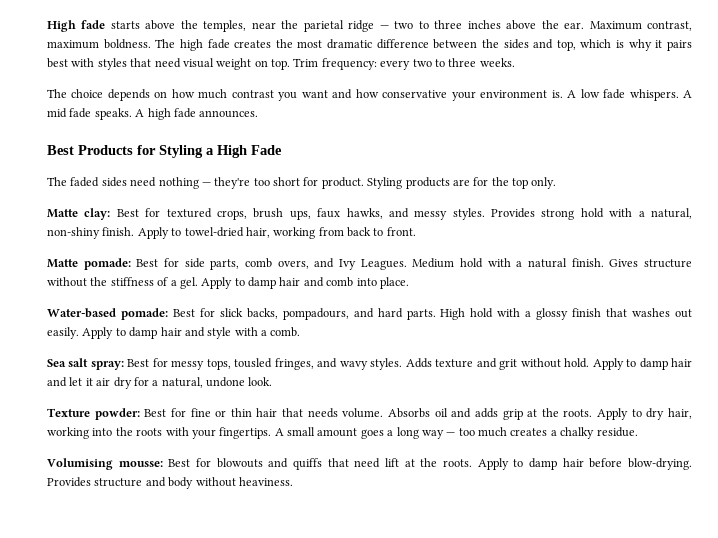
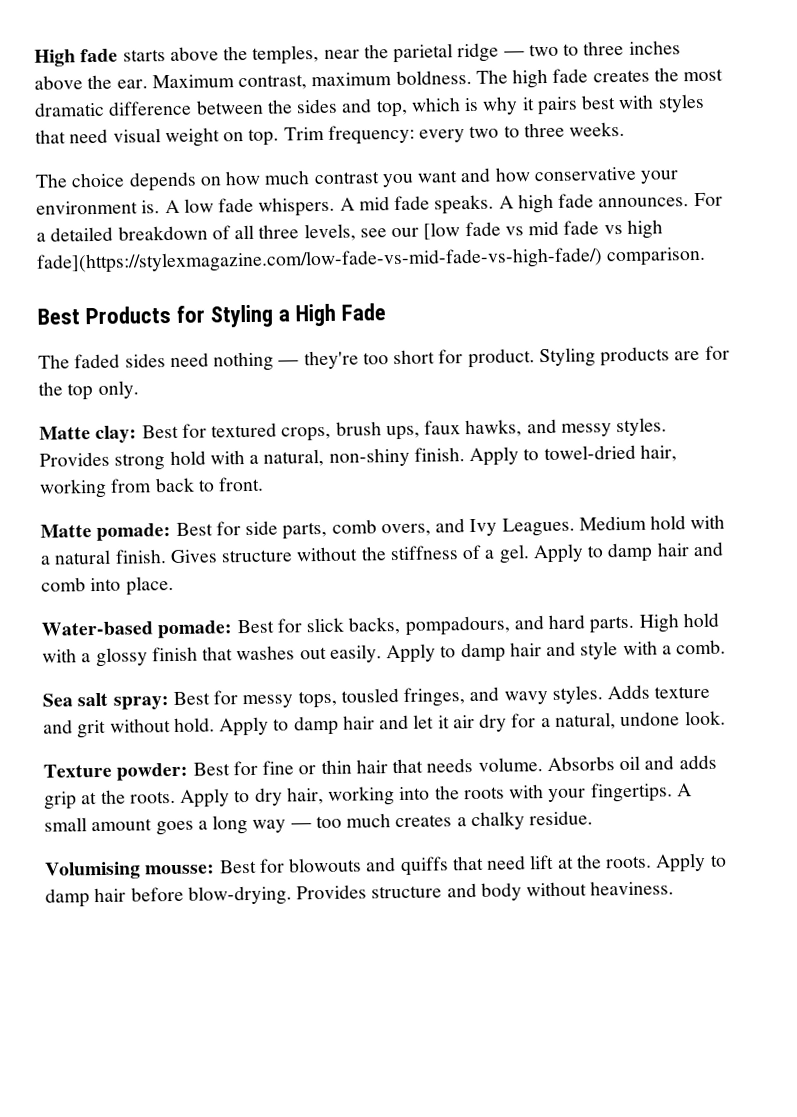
+ For a detailed breakdown of all three levels, see our [low fade vs mid fade vs high fade](https://stylexmagazine.com/low-fade-vs-mid-fade-vs-high-fade/) comparison.

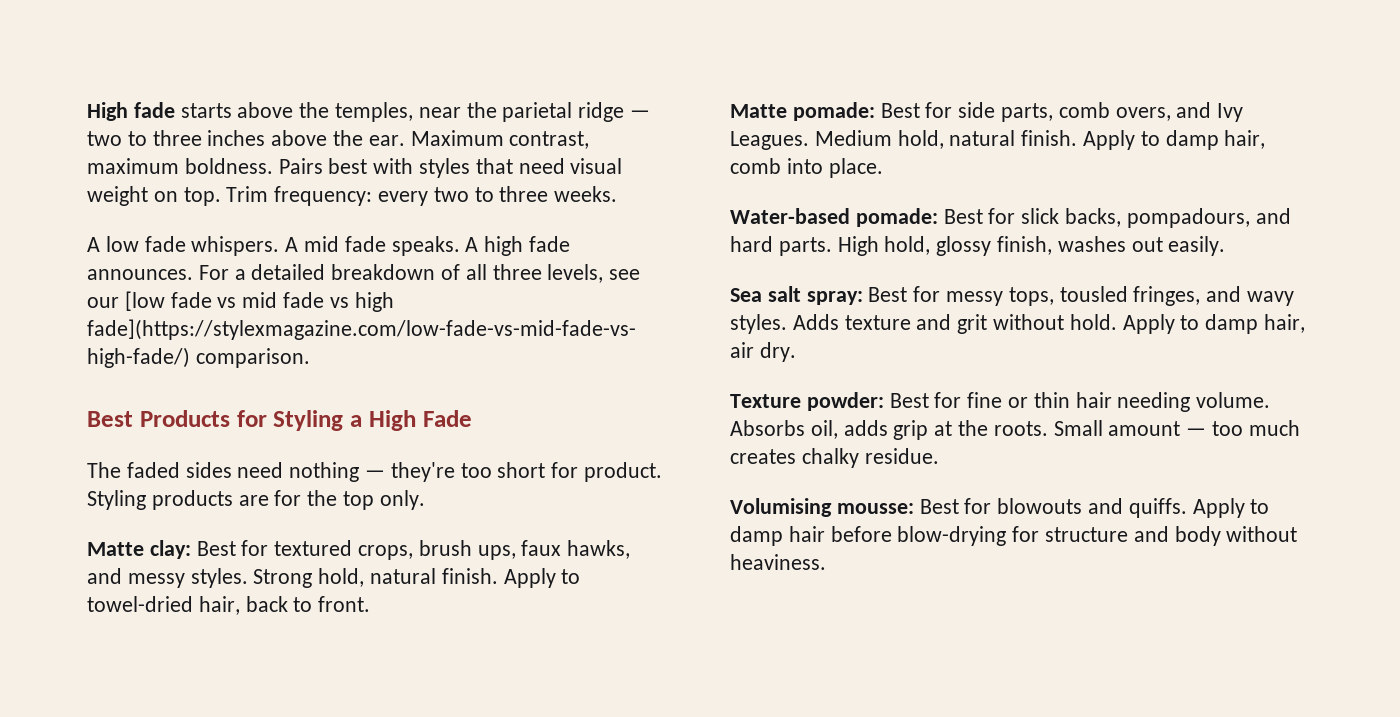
- The high fade creates the most dramatic difference between the sides and top, which is why it pairs best with styles that need visual weight on top.
+ Pairs best with styles that need visual weight on top.
- The choice depends on how much contrast you want and how conservative your environment is.
- Provides strong hold with a natural, non-shiny finish.
+ Strong hold, natural finish.
- Apply to towel-dried hair, working from back to front.
+ Apply to towel-dried hair, back to front.
- Medium hold with a natural finish. Gives structure without the stiffness of a gel. Apply to damp hair and comb into place.
+ Medium hold, natural finish. Apply to damp hair, comb into place.
- High hold with a glossy finish that washes out easily. Apply to damp hair and style with a comb.
+ High hold, glossy finish, washes out easily.
- Apply to damp hair and let it air dry for a natural, undone look.
+ Apply to damp hair, air dry.
- Texture powder: Best for fine or thin hair that needs volume. Absorbs oil and adds grip at the roots.
+ Texture powder: Best for fine or thin hair needing volume. Absorbs oil, adds grip at the roots.
- Apply to dry hair, working into the roots with your fingertips. A small amount goes a long way — too much creates a chalky residue.
+ Small amount — too much creates chalky residue.
- Volumising mousse: Best for blowouts and quiffs that need lift at the roots.
+ Volumising mousse: Best for blowouts and quiffs.
- Apply to damp hair before blow-drying. Provides structure and body without heaviness.
+ Apply to damp hair before blow-drying for structure and body without heaviness.

